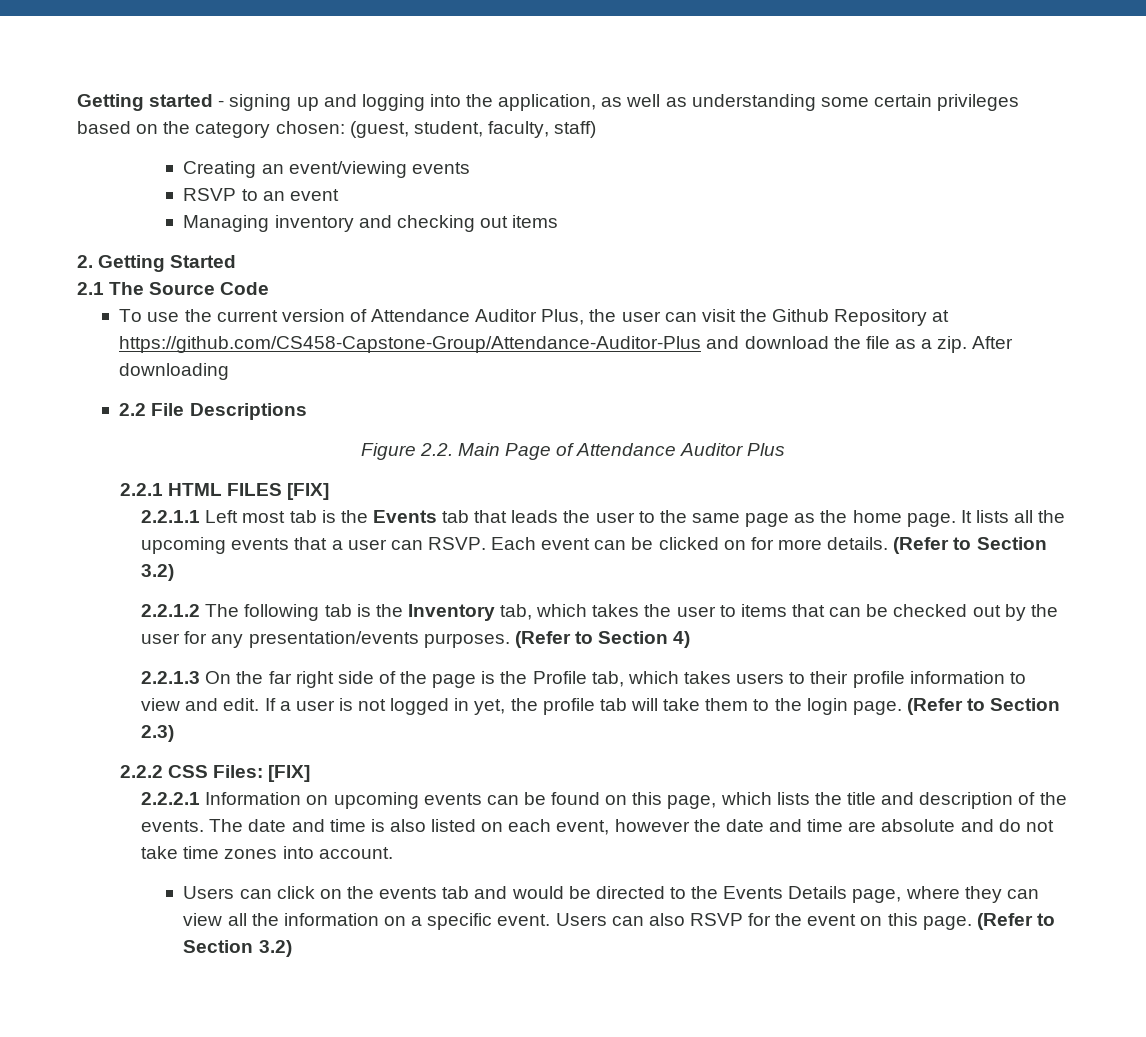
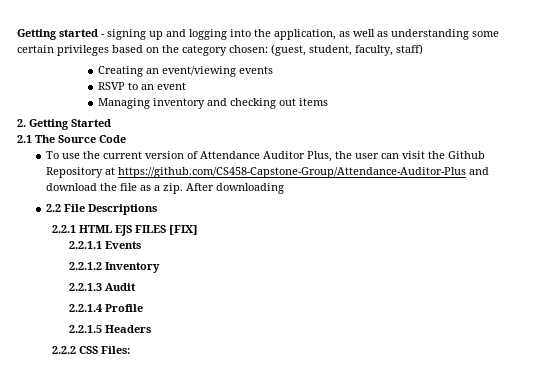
- Figure 2.2. Main Page of Attendance Auditor Plus
- 2.2.1 HTML FILES [FIX]
+ 2.2.1 HTML EJS FILES [FIX]
- 2.2.1.1 Left most tab is the Events tab that leads the user to the same page as the home page. It lists all the upcoming events that a user can RSVP. Each event can be clicked on for more details. (Refer to Section 3.2)
- 2.2.1.2 The following tab is the Inventory tab, which takes the user to items that can be checked out by the user for any presentation/events purposes. (Refer to Section 4)
- 2.2.1.3 On the far right side of the page is the Profile tab, which takes users to their profile information to view and edit. If a user is not logged in yet, the profile tab will take them to the login page. (Refer to Section 2.3)
- 2.2.2 CSS Files: [FIX]
- 2.2.2.1 Information on upcoming events can be found on this page, which lists the title and description of the events. The date and time is also listed on each event, however the date and time are absolute and do not take time zones into account.
- Users can click on the events tab and would be directed to the Events Details page, where they can view all the information on a specific event. Users can also RSVP for the event on this page. (Refer to Section 3.2)
+ 2.2.1.1 Events
+ 2.2.1.2 Inventory
+ 2.2.1.3 Audit
+ 2.2.1.4 Profile
+ 2.2.1.5 Headers
+ 2.2.2 CSS Files:

